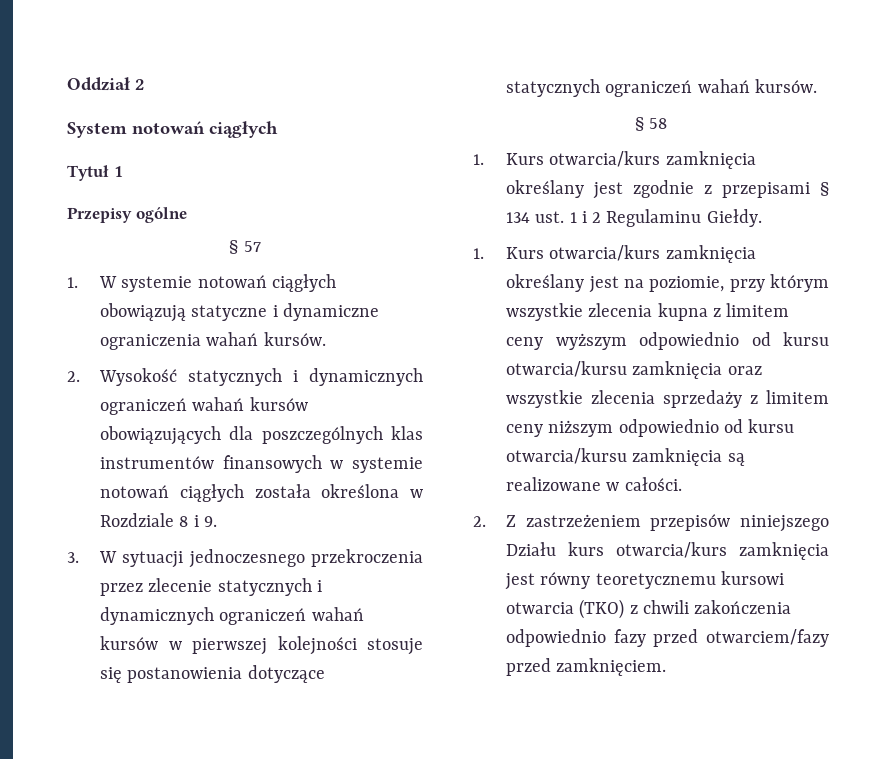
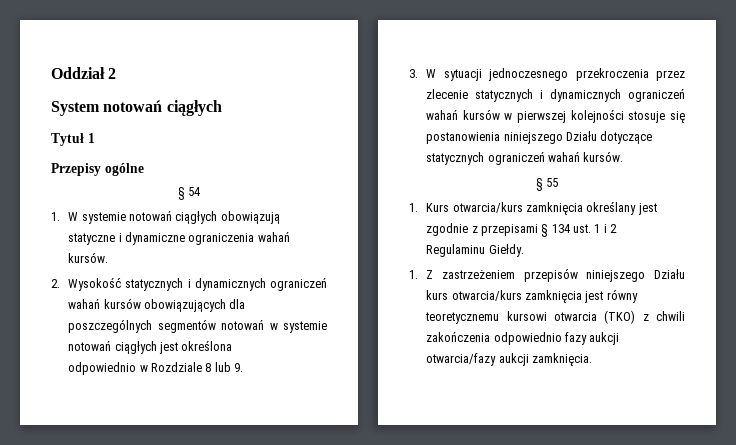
- § 57
+ § 54
- 2. Wysokość statycznych i dynamicznych ograniczeń wahań kursów obowiązujących dla poszczególnych klas instrumentów finansowych w systemie notowań ciągłych została określona w Rozdziale 8 i 9.
+ 2. Wysokość statycznych i dynamicznych ograniczeń wahań kursów obowiązujących dla poszczególnych segmentów notowań w systemie notowań ciągłych jest określona
+ odpowiednio w Rozdziale 8 lub 9.
- 3. W sytuacji jednoczesnego przekroczenia przez zlecenie statycznych i dynamicznych ograniczeń wahań kursów w pierwszej kolejności stosuje się postanowienia dotyczące statycznych ograniczeń wahań kursów.
+ 3. W sytuacji jednoczesnego przekroczenia przez zlecenie statycznych i dynamicznych ograniczeń wahań kursów w pierwszej kolejności stosuje się postanowienia niniejszego Działu dotyczące statycznych ograniczeń wahań kursów.
- § 58
+ § 55
- 1. Kurs otwarcia/kurs zamknięcia określany jest zgodnie z przepisami § 134 ust. 1 i 2 Regulaminu Giełdy.
+ 1. Kurs otwarcia/kurs zamknięcia określany jest zgodnie z przepisami § 134 ust. 1 i 2
+ Regulaminu Giełdy.
- 1. Kurs otwarcia/kurs zamknięcia określany jest na poziomie, przy którym wszystkie zlecenia kupna z limitem ceny wyższym odpowiednio od kursu otwarcia/kursu zamknięcia oraz wszystkie zlecenia sprzedaży z limitem ceny niższym odpowiednio od kursu otwarcia/kursu zamknięcia są realizowane w całości.
- 2. Z zastrzeżeniem przepisów niniejszego Działu kurs otwarcia/kurs zamknięcia jest równy teoretycznemu kursowi otwarcia (TKO) z chwili zakończenia odpowiednio fazy przed otwarciem/fazy przed zamknięciem.
+ 1. Z zastrzeżeniem przepisów niniejszego Działu kurs otwarcia/kurs zamknięcia jest równy teoretycznemu kursowi otwarcia (TKO) z chwili zakończenia odpowiednio fazy aukcji otwarcia/fazy aukcji zamknięcia.

